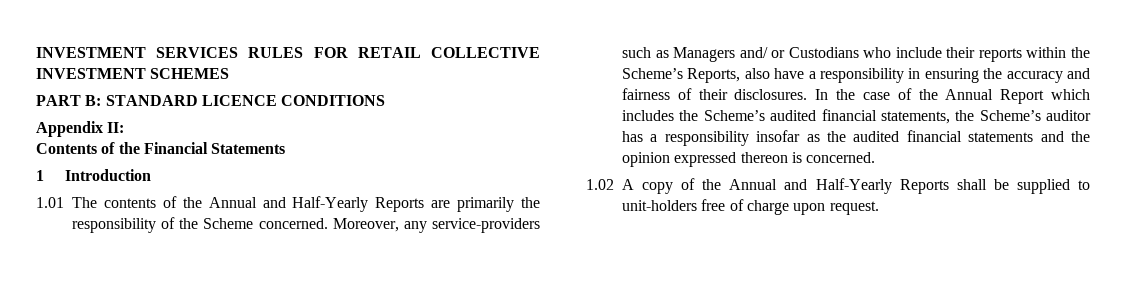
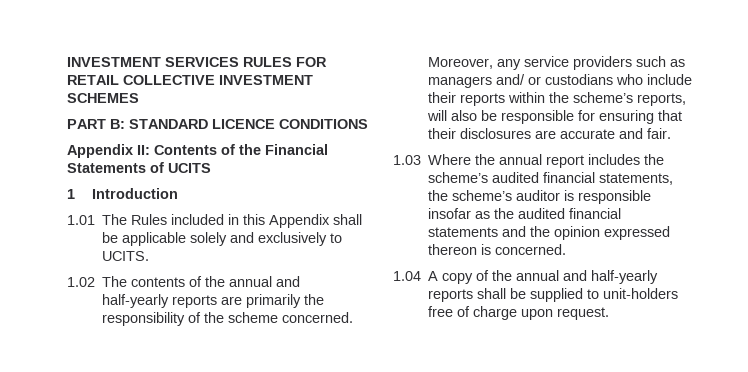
- Appendix II:
- Contents of the Financial Statements
+ Appendix II: Contents of the Financial Statements of UCITS
- 1.01 The contents of the Annual and Half-Yearly Reports are primarily the responsibility of the Scheme concerned.
+ 1.01 The Rules included in this Appendix shall be applicable solely and exclusively to UCITS.
+ 1.02 The contents of the annual and half-yearly reports are primarily the responsibility of the scheme concerned.
- Moreover, any service-providers such as Managers and/ or Custodians who include their reports within the Scheme’s Reports, also have a responsibility in ensuring the accuracy and fairness of their disclosures. In the case of the Annual Report which includes the Scheme’s audited financial statements, the Scheme’s auditor has a responsibility insofar as the audited financial statements and the opinion expressed thereon is concerned.
+ Moreover, any service providers such as managers and/ or custodians who include their reports within the scheme’s reports, will also be responsible for ensuring that their disclosures are accurate and fair.
+ 1.03 Where the annual report includes the scheme’s audited financial statements, the scheme’s auditor is responsible insofar as the audited financial statements and the opinion expressed thereon is concerned.
- 1.02 A copy of the Annual and Half-Yearly Reports shall be supplied to unit-holders free of charge upon request.
+ 1.04 A copy of the annual and half-yearly reports shall be supplied to unit-holders free of charge upon request.

